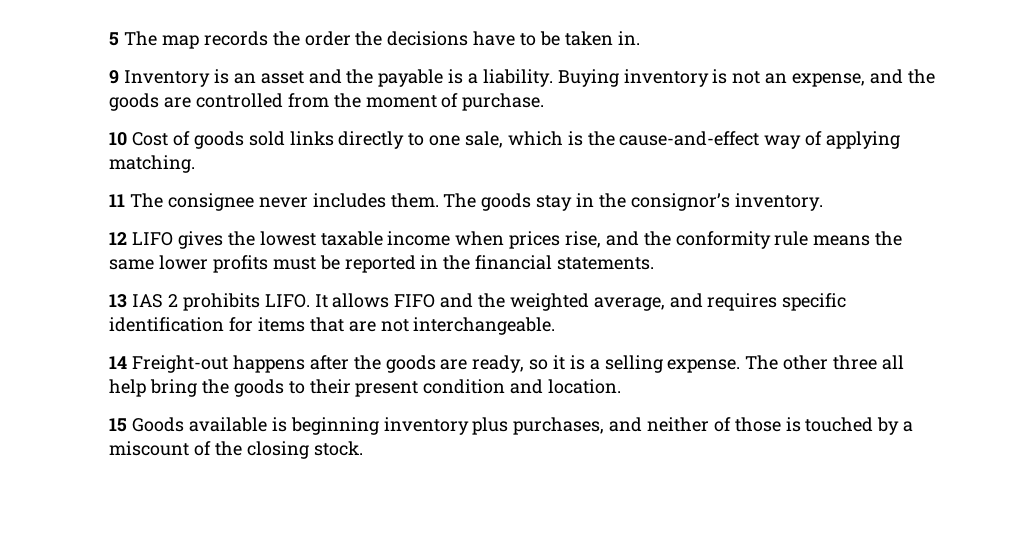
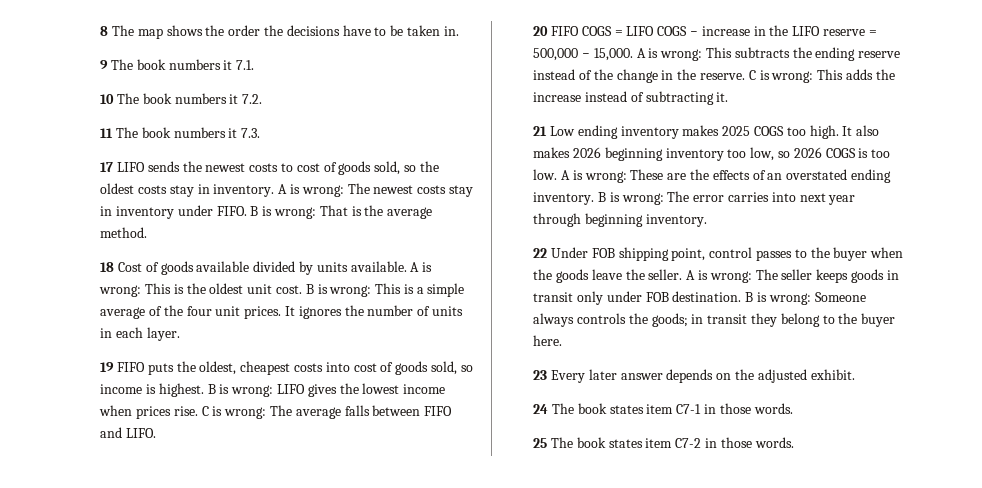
- 5 The map records the order the decisions have to be taken in.
+ 8 The map shows the order the decisions have to be taken in.
- 9 Inventory is an asset and the payable is a liability. Buying inventory is not an expense, and the goods are controlled from the moment of purchase.
- 10 Cost of goods sold links directly to one sale, which is the cause-and-effect way of applying matching.
- 11 The consignee never includes them. The goods stay in the consignor’s inventory.
- 12 LIFO gives the lowest taxable income when prices rise, and the conformity rule means the same lower profits must be reported in the financial statements.
- 13 IAS 2 prohibits LIFO. It allows FIFO and the weighted average, and requires specific identification for items that are not interchangeable.
- 14 Freight-out happens after the goods are ready, so it is a selling expense. The other three all help bring the goods to their present condition and location.
- 15 Goods available is beginning inventory plus purchases, and neither of those is touched by a miscount of the closing stock.
+ 9 The book numbers it 7.1.
+ 10 The book numbers it 7.2.
+ 11 The book numbers it 7.3.
+ 17 LIFO sends the newest costs to cost of goods sold, so the oldest costs stay in inventory. A is wrong: The newest costs stay in inventory under FIFO. B is wrong: That is the average method.
+ 18 Cost of goods available divided by units available. A is wrong: This is the oldest unit cost. B is wrong: This is a simple average of the four unit prices. It ignores the number of units in each layer.
+ 19 FIFO puts the oldest, cheapest costs into cost of goods sold, so income is highest. B is wrong: LIFO gives the lowest income when prices rise. C is wrong: The average falls between FIFO and LIFO.
+ 20 FIFO COGS = LIFO COGS − increase in the LIFO reserve = 500,000 − 15,000. A is wrong: This subtracts the ending reserve instead of the change in the reserve. C is wrong: This adds the increase instead of subtracting it.
+ 21 Low ending inventory makes 2025 COGS too high. It also makes 2026 beginning inventory too low, so 2026 COGS is too low. A is wrong: These are the effects of an overstated ending inventory. B is wrong: The error carries into next year through beginning inventory.
+ 22 Under FOB shipping point, control passes to the buyer when the goods leave the seller. A is wrong: The seller keeps goods in transit only under FOB destination. B is wrong: Someone always controls the goods; in transit they belong to the buyer here.
+ 23 Every later answer depends on the adjusted exhibit.
+ 24 The book states item C7-1 in those words.
+ 25 The book states item C7-2 in those words.

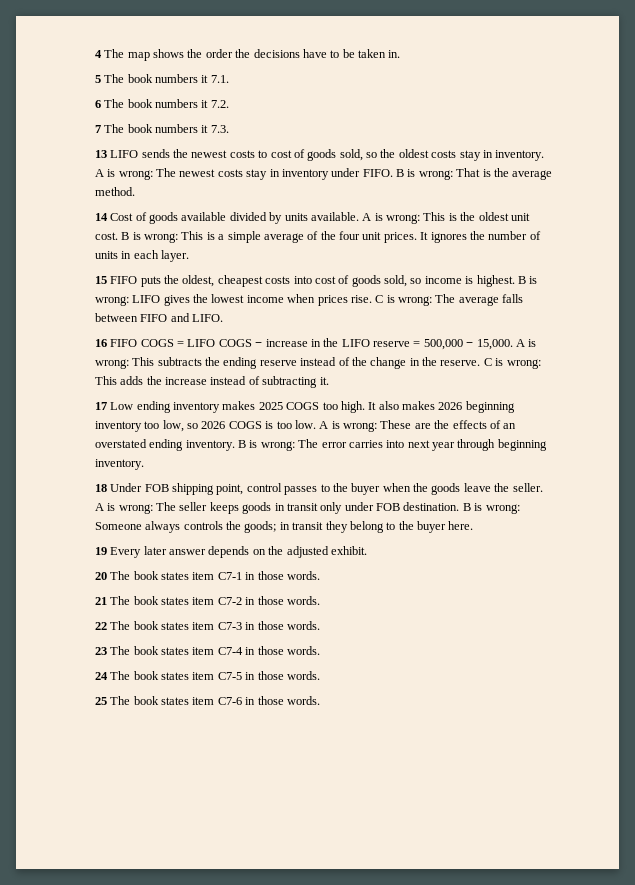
- 8 The map shows the order the decisions have to be taken in.
+ 4 The map shows the order the decisions have to be taken in.
- 9 The book numbers it 7.1.
+ 5 The book numbers it 7.1.
- 10 The book numbers it 7.2.
+ 6 The book numbers it 7.2.
- 11 The book numbers it 7.3.
+ 7 The book numbers it 7.3.
- 17 LIFO sends the newest costs to cost of goods sold, so the oldest costs stay in inventory.
+ 13 LIFO sends the newest costs to cost of goods sold, so the oldest costs stay in inventory.
- 18 Cost of goods available divided by units available.
+ 14 Cost of goods available divided by units available.
- 19 FIFO puts the oldest, cheapest costs into cost of goods sold, so income is highest.
+ 15 FIFO puts the oldest, cheapest costs into cost of goods sold, so income is highest.
- 20 FIFO COGS = LIFO COGS − increase in the LIFO reserve = 500,000 − 15,000.
+ 16 FIFO COGS = LIFO COGS − increase in the LIFO reserve = 500,000 − 15,000.
- 21 Low ending inventory makes 2025 COGS too high.
+ 17 Low ending inventory makes 2025 COGS too high.
- 22 Under FOB shipping point, control passes to the buyer when the goods leave the seller.
+ 18 Under FOB shipping point, control passes to the buyer when the goods leave the seller.
- 23 Every later answer depends on the adjusted exhibit.
+ 19 Every later answer depends on the adjusted exhibit.
- 24 The book states item C7-1 in those words.
+ 20 The book states item C7-1 in those words.
- 25 The book states item C7-2 in those words.
+ 21 The book states item C7-2 in those words.
+ 22 The book states item C7-3 in those words.
+ 23 The book states item C7-4 in those words.
+ 24 The book states item C7-5 in those words.
+ 25 The book states item C7-6 in those words.

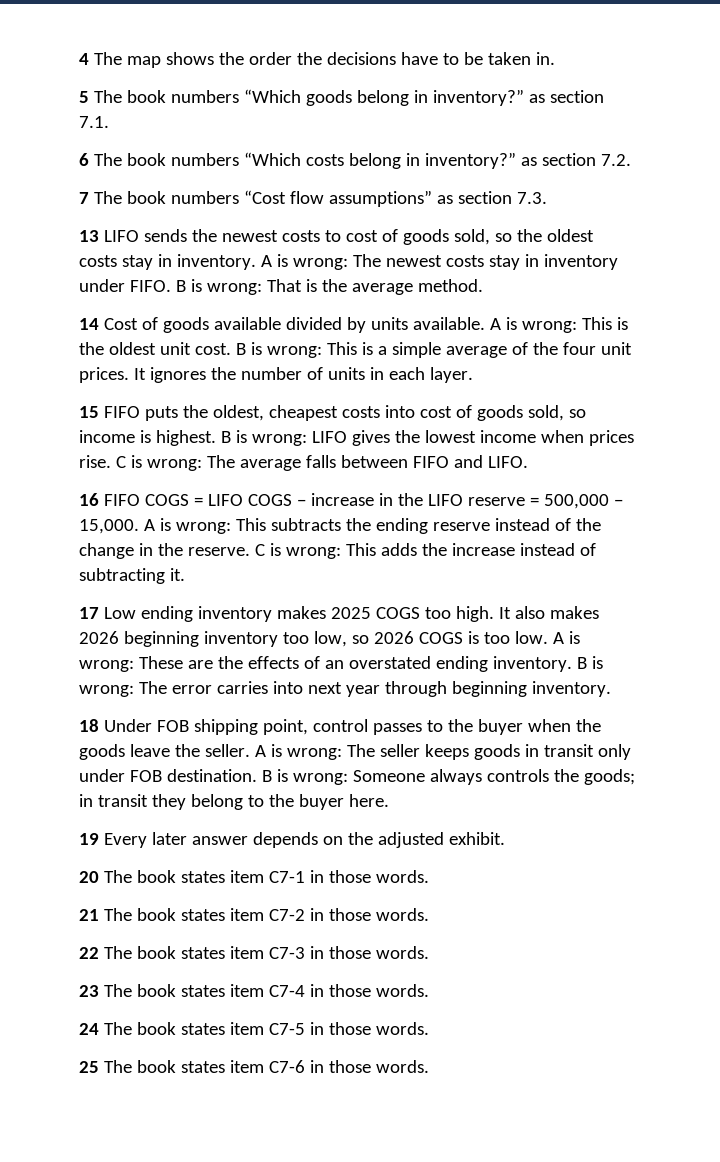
- 5 The book numbers it 7.1.
+ 5 The book numbers “Which goods belong in inventory?” as section 7.1.
- 6 The book numbers it 7.2.
+ 6 The book numbers “Which costs belong in inventory?” as section 7.2.
- 7 The book numbers it 7.3.
+ 7 The book numbers “Cost flow assumptions” as section 7.3.

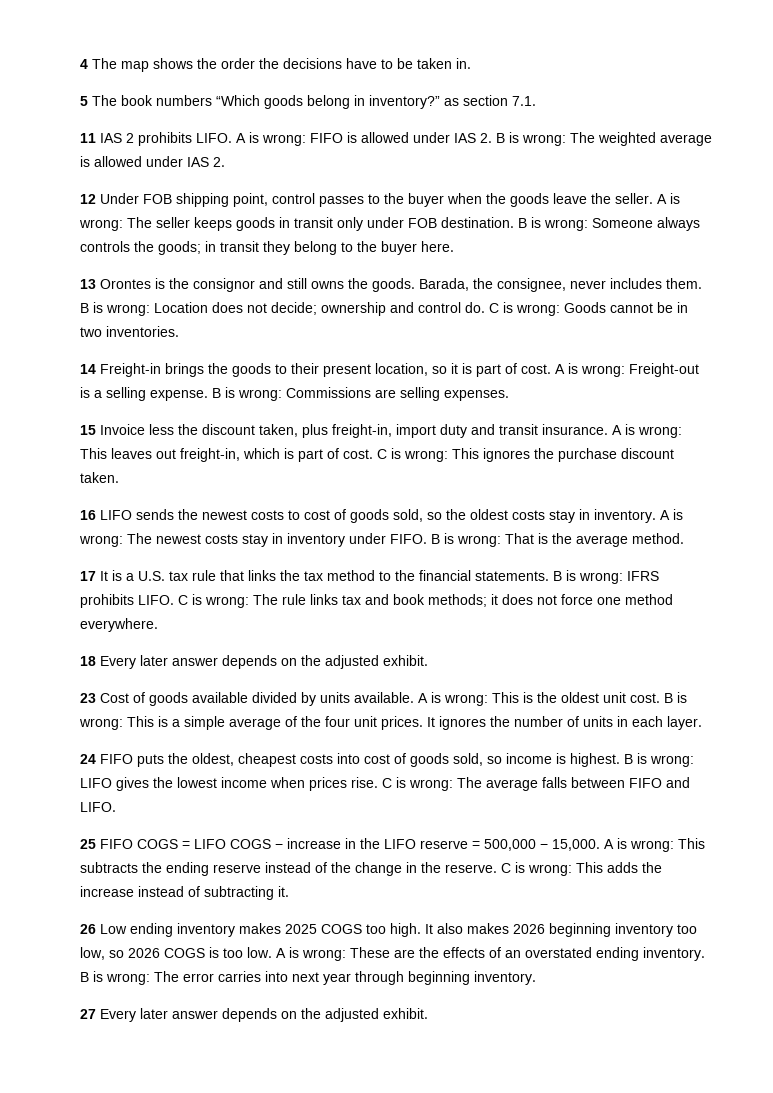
- 6 The book numbers “Which costs belong in inventory?” as section 7.2.
- 7 The book numbers “Cost flow assumptions” as section 7.3.
- 13 LIFO sends the newest costs to cost of goods sold, so the oldest costs stay in inventory.
+ 11 IAS 2 prohibits LIFO. A is wrong: FIFO is allowed under IAS 2. B is wrong: The weighted average is allowed under IAS 2.
+ 12 Under FOB shipping point, control passes to the buyer when the goods leave the seller. A is wrong: The seller keeps goods in transit only under FOB destination. B is wrong: Someone always controls the goods; in transit they belong to the buyer here.
+ 13 Orontes is the consignor and still owns the goods. Barada, the consignee, never includes them. B is wrong: Location does not decide; ownership and control do. C is wrong: Goods cannot be in two inventories.
+ 14 Freight-in brings the goods to their present location, so it is part of cost. A is wrong: Freight-out is a selling expense. B is wrong: Commissions are selling expenses.
+ 15 Invoice less the discount taken, plus freight-in, import duty and transit insurance. A is wrong: This leaves out freight-in, which is part of cost. C is wrong: This ignores the purchase discount taken.
+ 16 LIFO sends the newest costs to cost of goods sold, so the oldest costs stay in inventory.
- 14 Cost of goods available divided by units available.
+ 17 It is a U.S. tax rule that links the tax method to the financial statements. B is wrong: IFRS prohibits LIFO. C is wrong: The rule links tax and book methods; it does not force one method everywhere.
+ 18 Every later answer depends on the adjusted exhibit.
+ 23 Cost of goods available divided by units available.
- 15 FIFO puts the oldest, cheapest costs into cost of goods sold, so income is highest.
+ 24 FIFO puts the oldest, cheapest costs into cost of goods sold, so income is highest.
- 16 FIFO COGS = LIFO COGS − increase in the LIFO reserve = 500,000 − 15,000.
+ 25 FIFO COGS = LIFO COGS − increase in the LIFO reserve = 500,000 − 15,000.
- 17 Low ending inventory makes 2025 COGS too high.
+ 26 Low ending inventory makes 2025 COGS too high.
- 18 Under FOB shipping point, control passes to the buyer when the goods leave the seller. A is wrong: The seller keeps goods in transit only under FOB destination. B is wrong: Someone always controls the goods; in transit they belong to the buyer here.
- 19 Every later answer depends on the adjusted exhibit.
- 20 The book states item C7-1 in those words.
- 21 The book states item C7-2 in those words.
- 22 The book states item C7-3 in those words.
- 23 The book states item C7-4 in those words.
- 24 The book states item C7-5 in those words.
- 25 The book states item C7-6 in those words.
+ 27 Every later answer depends on the adjusted exhibit.

